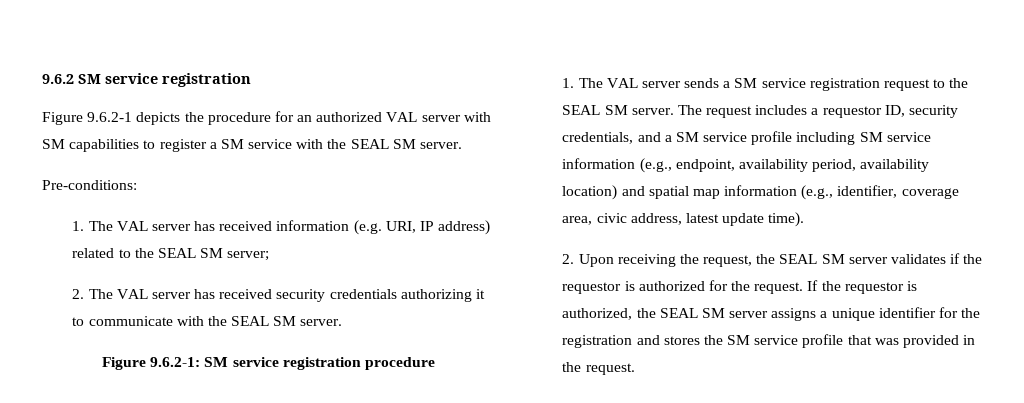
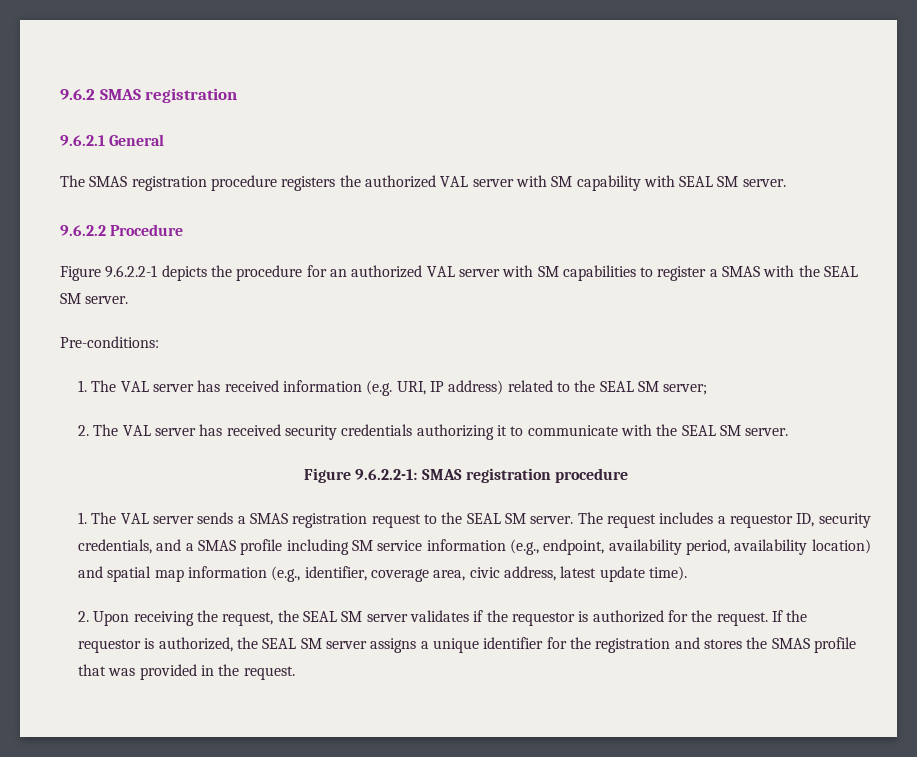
- 9.6.2 SM service registration
- Figure 9.6.2-1 depicts the procedure for an authorized VAL server with SM capabilities to register a SM service with the SEAL SM server.
+ 9.6.2 SMAS registration
+ 9.6.2.1 General
+ The SMAS registration procedure registers the authorized VAL server with SM capability with SEAL SM server.
+ 9.6.2.2 Procedure
+ Figure 9.6.2.2-1 depicts the procedure for an authorized VAL server with SM capabilities to register a SMAS with the SEAL SM server.
- Figure 9.6.2-1: SM service registration procedure
+ Figure 9.6.2.2-1: SMAS registration procedure
- 1. The VAL server sends a SM service registration request to the SEAL SM server.
+ 1. The VAL server sends a SMAS registration request to the SEAL SM server.
- The request includes a requestor ID, security credentials, and a SM service profile including SM service information (e.g., endpoint, availability period, availability location) and spatial map information (e.g., identifier, coverage area, civic address, latest update time).
+ The request includes a requestor ID, security credentials, and a SMAS profile including SM service information (e.g., endpoint, availability period, availability location) and spatial map information (e.g., identifier, coverage area, civic address, latest update time).
- If the requestor is authorized, the SEAL SM server assigns a unique identifier for the registration and stores the SM service profile that was provided in the request.
+ If the requestor is authorized, the SEAL SM server assigns a unique identifier for the registration and stores the SMAS profile that was provided in the request.

